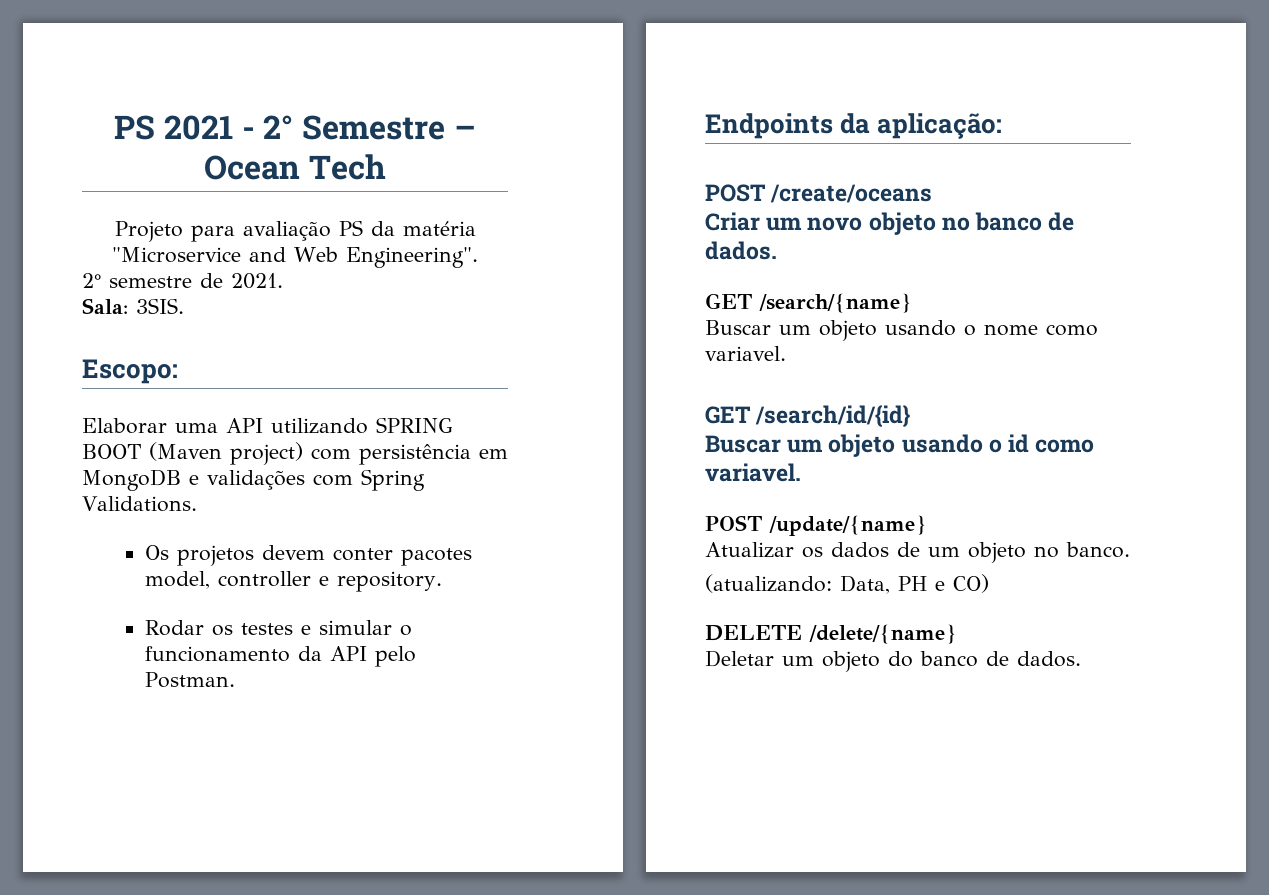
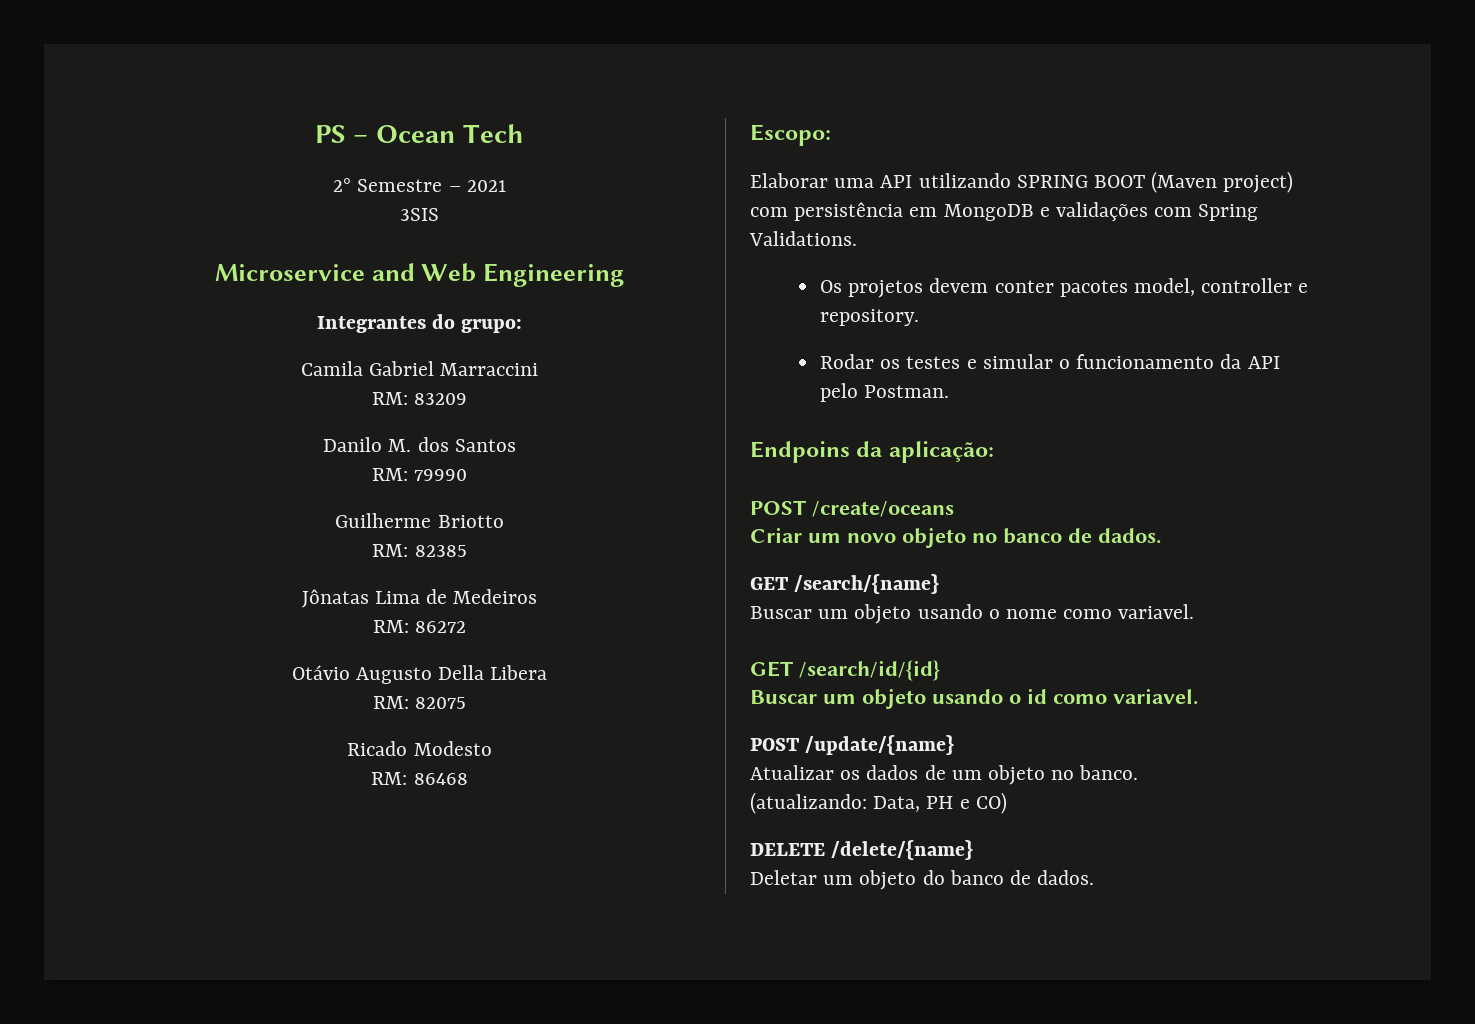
- PS 2021 - 2° Semestre – Ocean Tech
+ PS – Ocean Tech
- Projeto para avaliação PS da matéria "Microservice and Web Engineering".
- 2° semestre de 2021.
- Sala: 3SIS.
+ 2° Semestre – 2021
+ 3SIS
+ Microservice and Web Engineering
+ Integrantes do grupo:
+ Camila Gabriel Marraccini
+ RM: 83209
+ Danilo M. dos Santos
+ RM: 79990
+ Guilherme Briotto
+ RM: 82385
+ Jônatas Lima de Medeiros
+ RM: 86272
+ Otávio Augusto Della Libera
+ RM: 82075
+ Ricado Modesto
+ RM: 86468
- Endpoints da aplicação:
+ Endpoins da aplicação:

